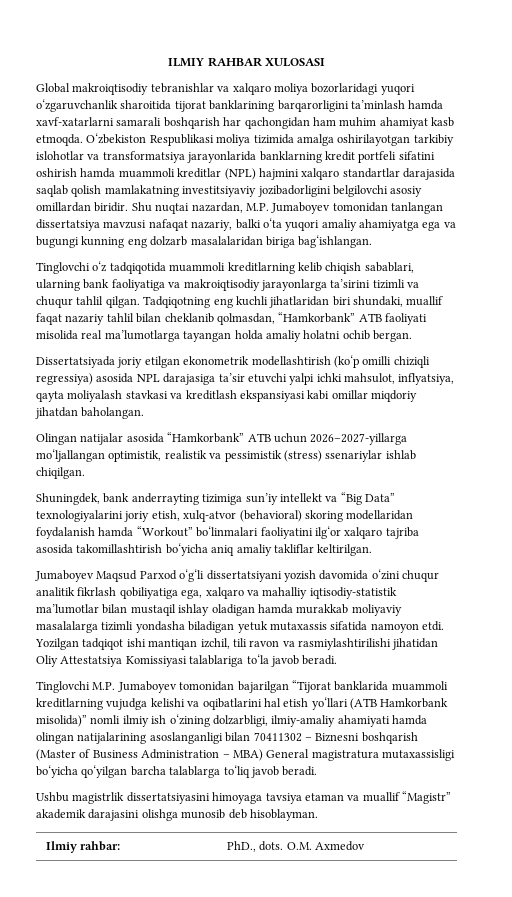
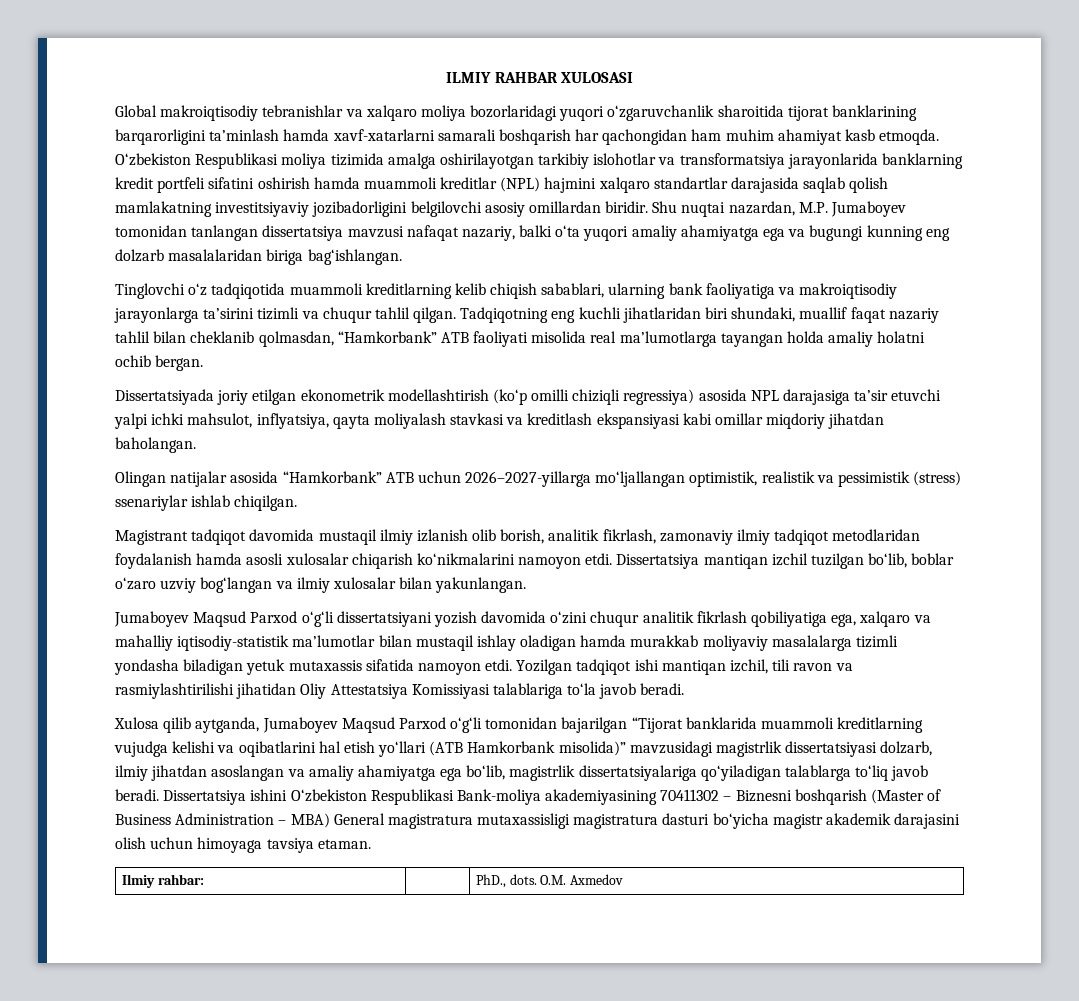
- Shuningdek, bank anderrayting tizimiga sun’iy intellekt va “Big Data” texnologiyalarini joriy etish, xulq-atvor (behavioral) skoring modellaridan foydalanish hamda “Workout” bo‘linmalari faoliyatini ilg‘or xalqaro tajriba asosida takomillashtirish bo‘yicha aniq amaliy takliflar keltirilgan.
+ Magistrant tadqiqot davomida mustaqil ilmiy izlanish olib borish, analitik fikrlash, zamonaviy ilmiy tadqiqot metodlaridan foydalanish hamda asosli xulosalar chiqarish ko‘nikmalarini namoyon etdi. Dissertatsiya mantiqan izchil tuzilgan bo‘lib, boblar o‘zaro uzviy bog‘langan va ilmiy xulosalar bilan yakunlangan.
- Tinglovchi M.P. Jumaboyev tomonidan bajarilgan “Tijorat banklarida muammoli kreditlarning vujudga kelishi va oqibatlarini hal etish yo‘llari (ATB Hamkorbank misolida)” nomli ilmiy ish o‘zining dolzarbligi, ilmiy-amaliy ahamiyati hamda olingan natijalarining asoslanganligi bilan 70411302 – Biznesni boshqarish (Master of Business Administration – MBA) General magistratura mutaxassisligi bo‘yicha qo‘yilgan barcha talablarga to‘liq javob beradi.
- Ushbu magistrlik dissertatsiyasini himoyaga tavsiya etaman va muallif “Magistr” akademik darajasini olishga munosib deb hisoblayman.
+ Xulosa qilib aytganda, Jumaboyev Maqsud Parxod o‘g‘li tomonidan bajarilgan “Tijorat banklarida muammoli kreditlarning vujudga kelishi va oqibatlarini hal etish yo‘llari (ATB Hamkorbank misolida)” mavzusidagi magistrlik dissertatsiyasi dolzarb, ilmiy jihatdan asoslangan va amaliy ahamiyatga ega bo‘lib, magistrlik dissertatsiyalariga qo‘yiladigan talablarga to‘liq javob beradi. Dissertatsiya ishini O‘zbekiston Respublikasi Bank-moliya akademiyasining 70411302 – Biznesni boshqarish (Master of Business Administration – MBA) General magistratura mutaxassisligi magistratura dasturi bo‘yicha magistr akademik darajasini olish uchun himoyaga tavsiya etaman.

